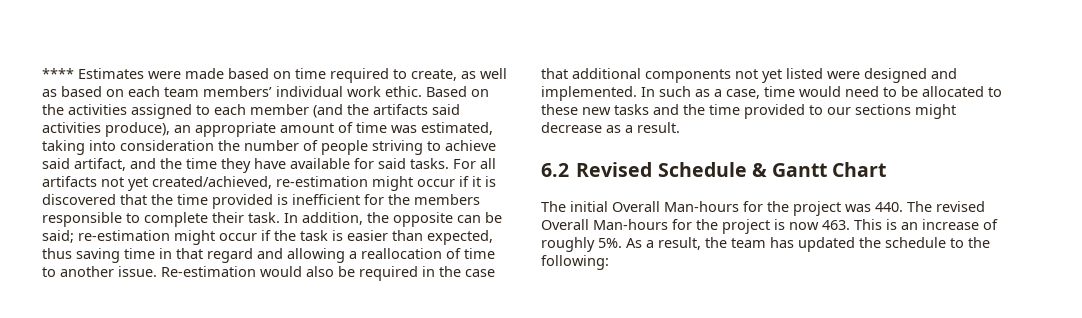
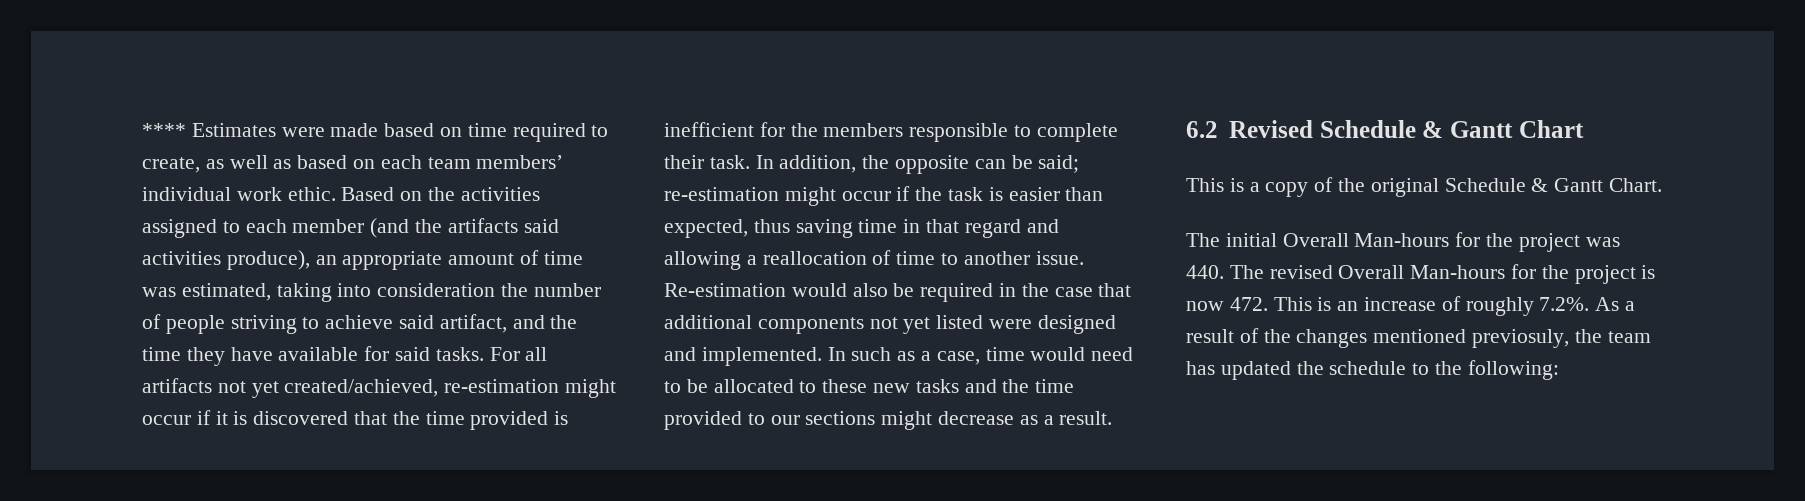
+ This is a copy of the original Schedule & Gantt Chart.
- The initial Overall Man-hours for the project was 440. The revised Overall Man-hours for the project is now 463. This is an increase of roughly 5%. As a result, the team has updated the schedule to the following:
+ The initial Overall Man-hours for the project was 440. The revised Overall Man-hours for the project is now 472. This is an increase of roughly 7.2%. As a result of the changes mentioned previosuly, the team has updated the schedule to the following:

